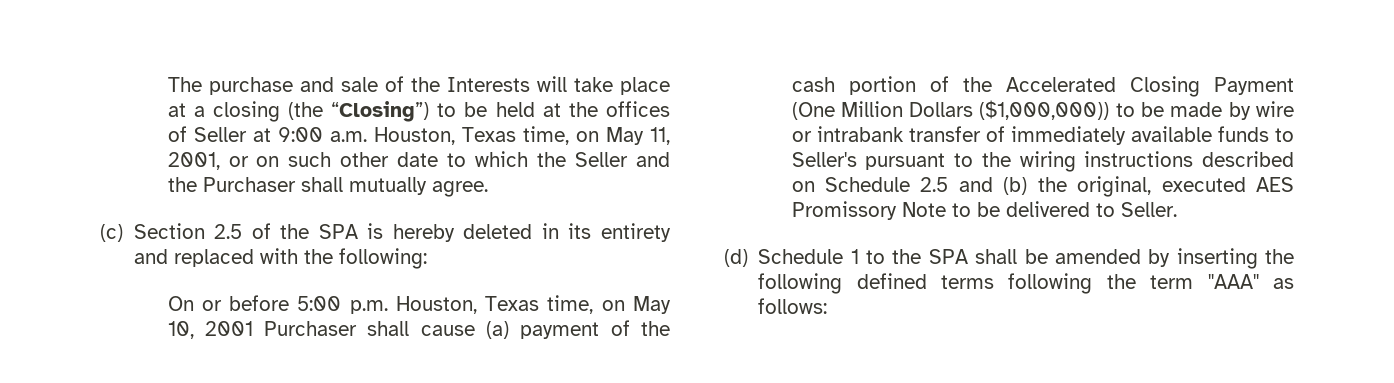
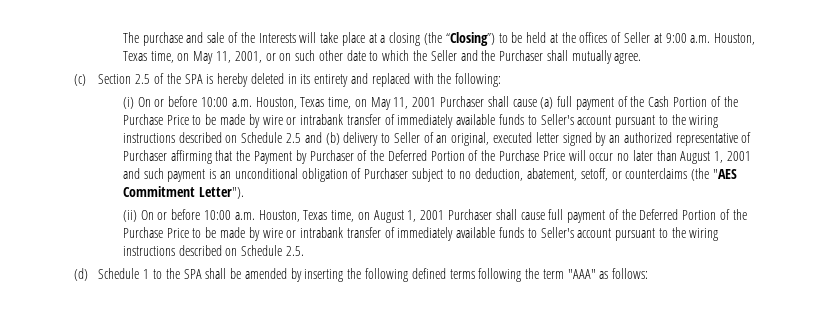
- On or before 5:00 p.m. Houston, Texas time, on May 10, 2001 Purchaser shall cause (a) payment of the cash portion of the Accelerated Closing Payment (One Million Dollars ($1,000,000)) to be made by wire or intrabank transfer of immediately available funds to Seller's pursuant to the wiring instructions described on Schedule 2.5 and (b) the original, executed AES Promissory Note to be delivered to Seller.
+ (i) On or before 10:00 a.m. Houston, Texas time, on May 11, 2001 Purchaser shall cause (a) full payment of the Cash Portion of the Purchase Price to be made by wire or intrabank transfer of immediately available funds to Seller's account pursuant to the wiring instructions described on Schedule 2.5 and (b) delivery to Seller of an original, executed letter signed by an authorized representative of Purchaser affirming that the Payment by Purchaser of the Deferred Portion of the Purchase Price will occur no later than August 1, 2001 and such payment is an unconditional obligation of Purchaser subject to no deduction, abatement, setoff, or counterclaims (the "AES Commitment Letter").
+ (ii) On or before 10:00 a.m. Houston, Texas time, on August 1, 2001 Purchaser shall cause full payment of the Deferred Portion of the Purchase Price to be made by wire or intrabank transfer of immediately available funds to Seller's account pursuant to the wiring instructions described on Schedule 2.5.

